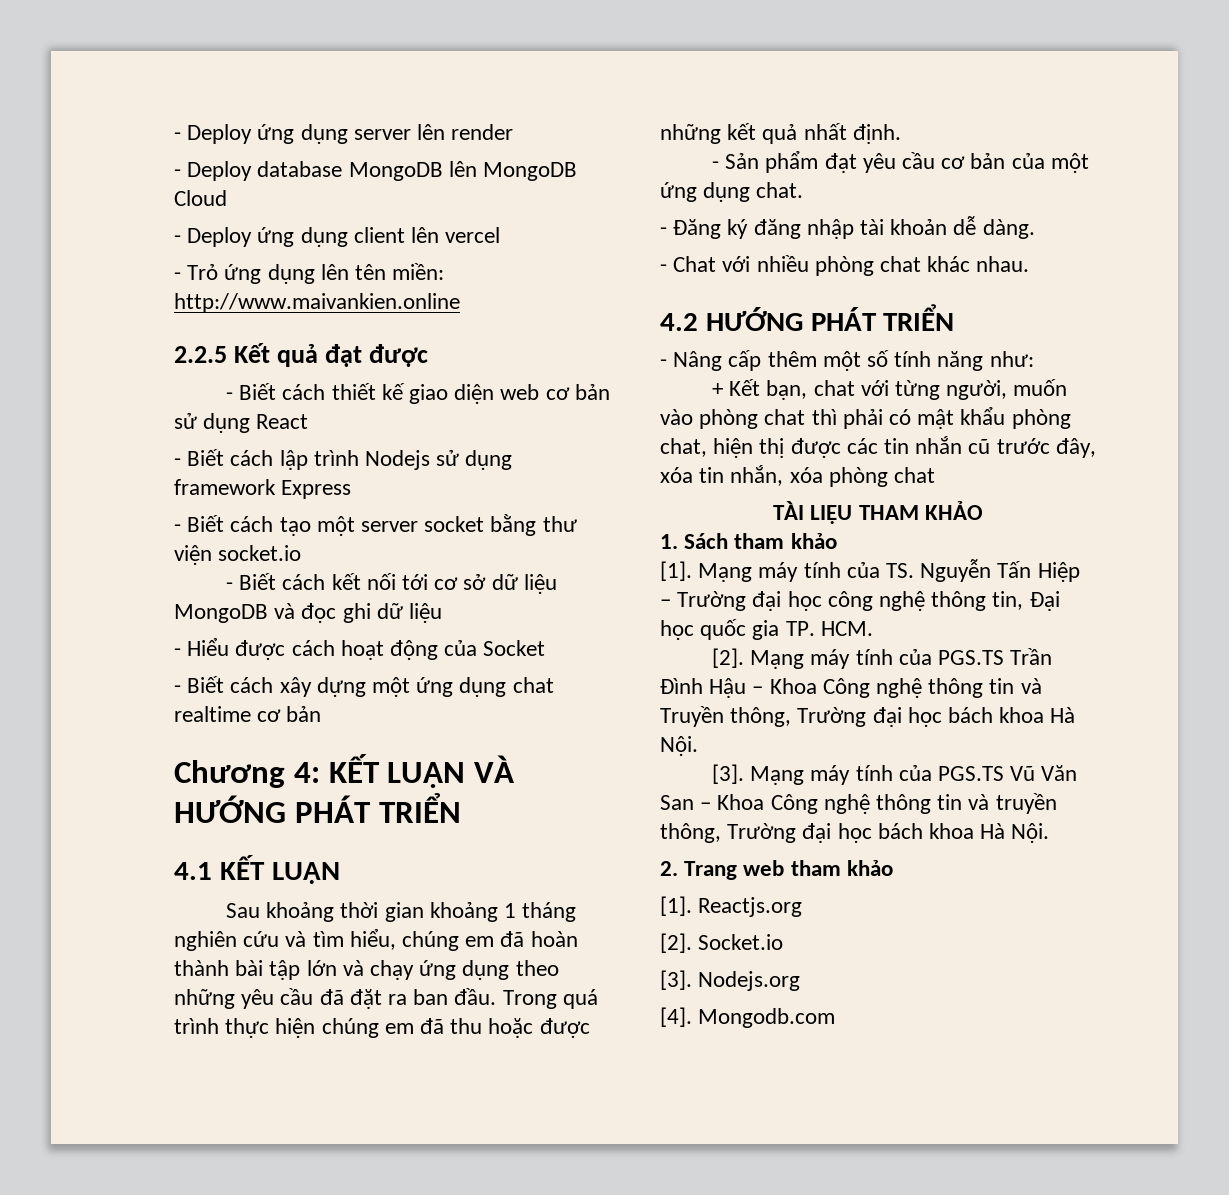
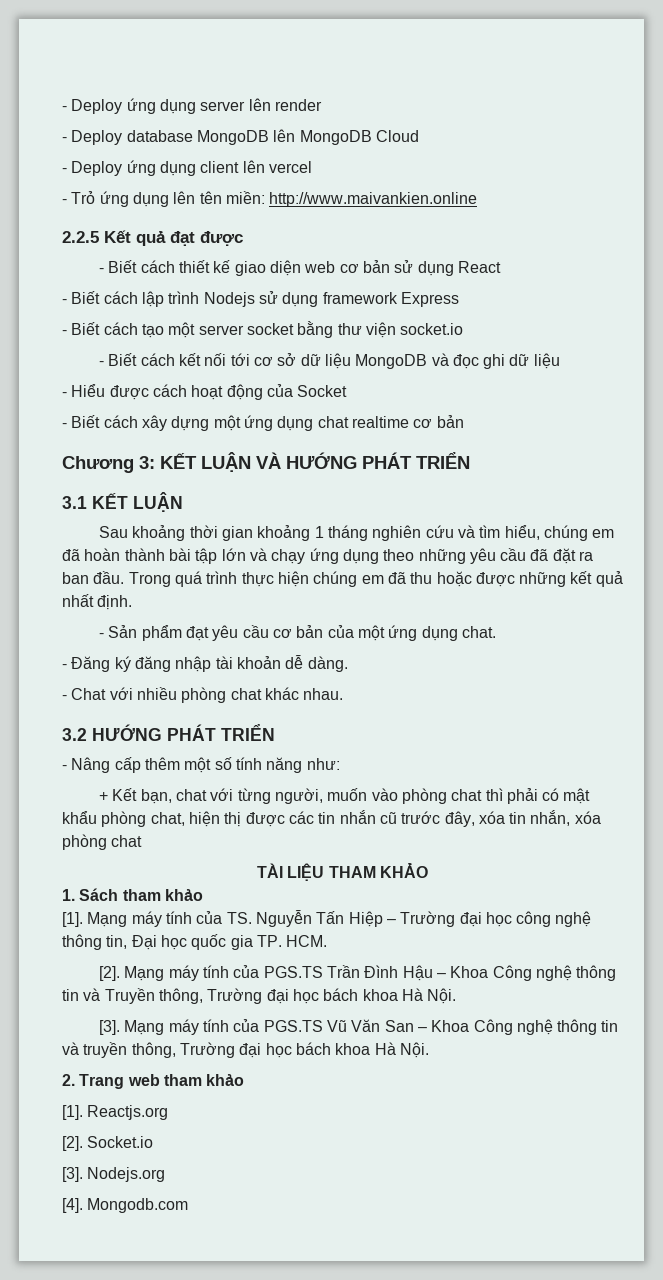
- Chương 4: KẾT LUẬN VÀ HƯỚNG PHÁT TRIỂN
+ Chương 3: KẾT LUẬN VÀ HƯỚNG PHÁT TRIỂN
- 4.1 KẾT LUẬN
+ 3.1 KẾT LUẬN
- 4.2 HƯỚNG PHÁT TRIỂN
+ 3.2 HƯỚNG PHÁT TRIỂN

